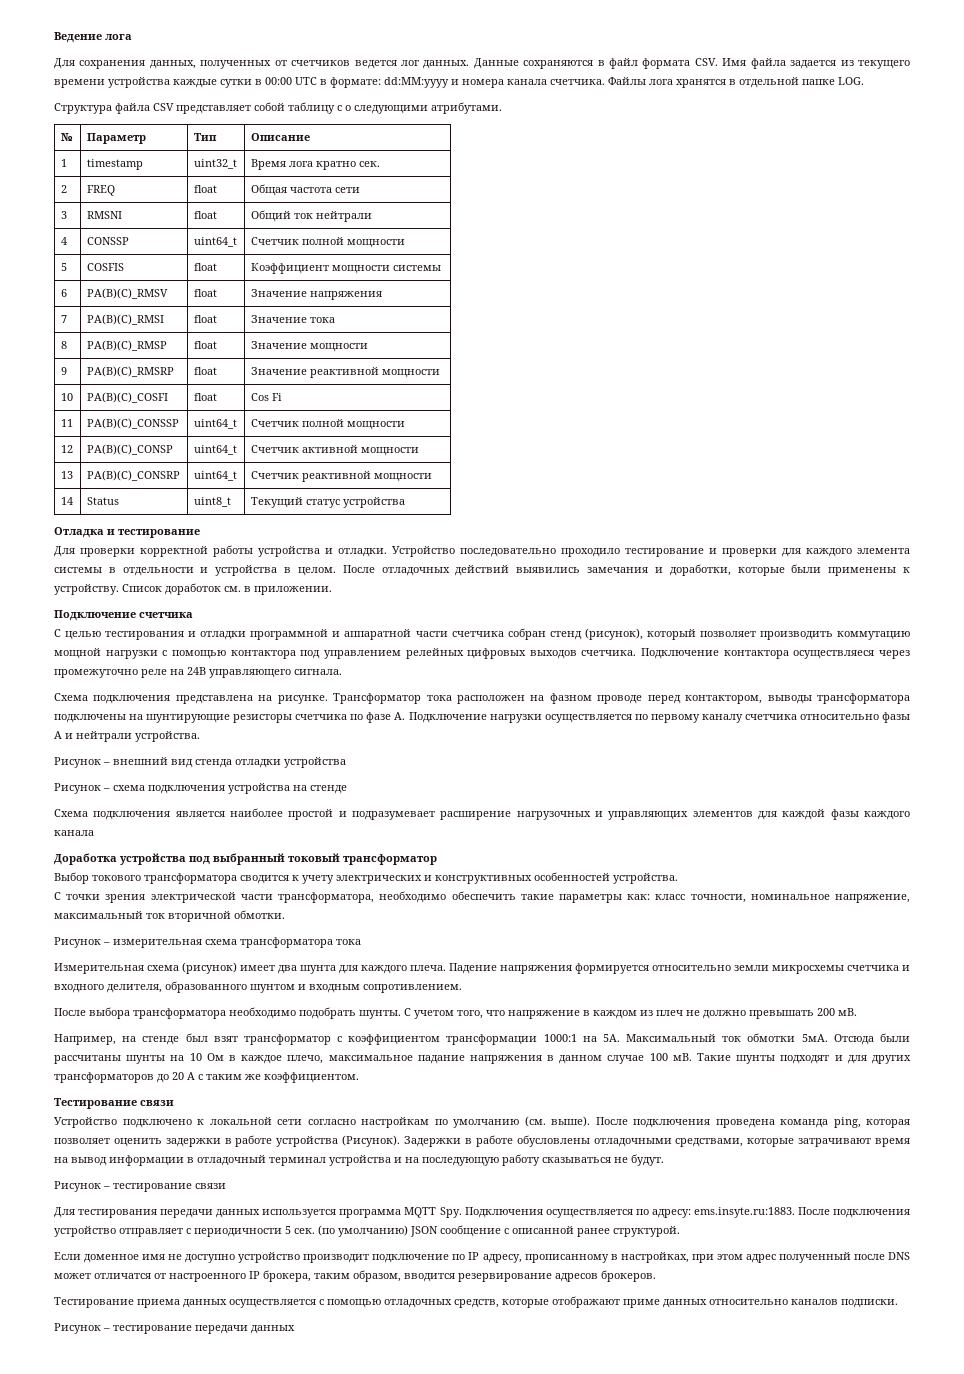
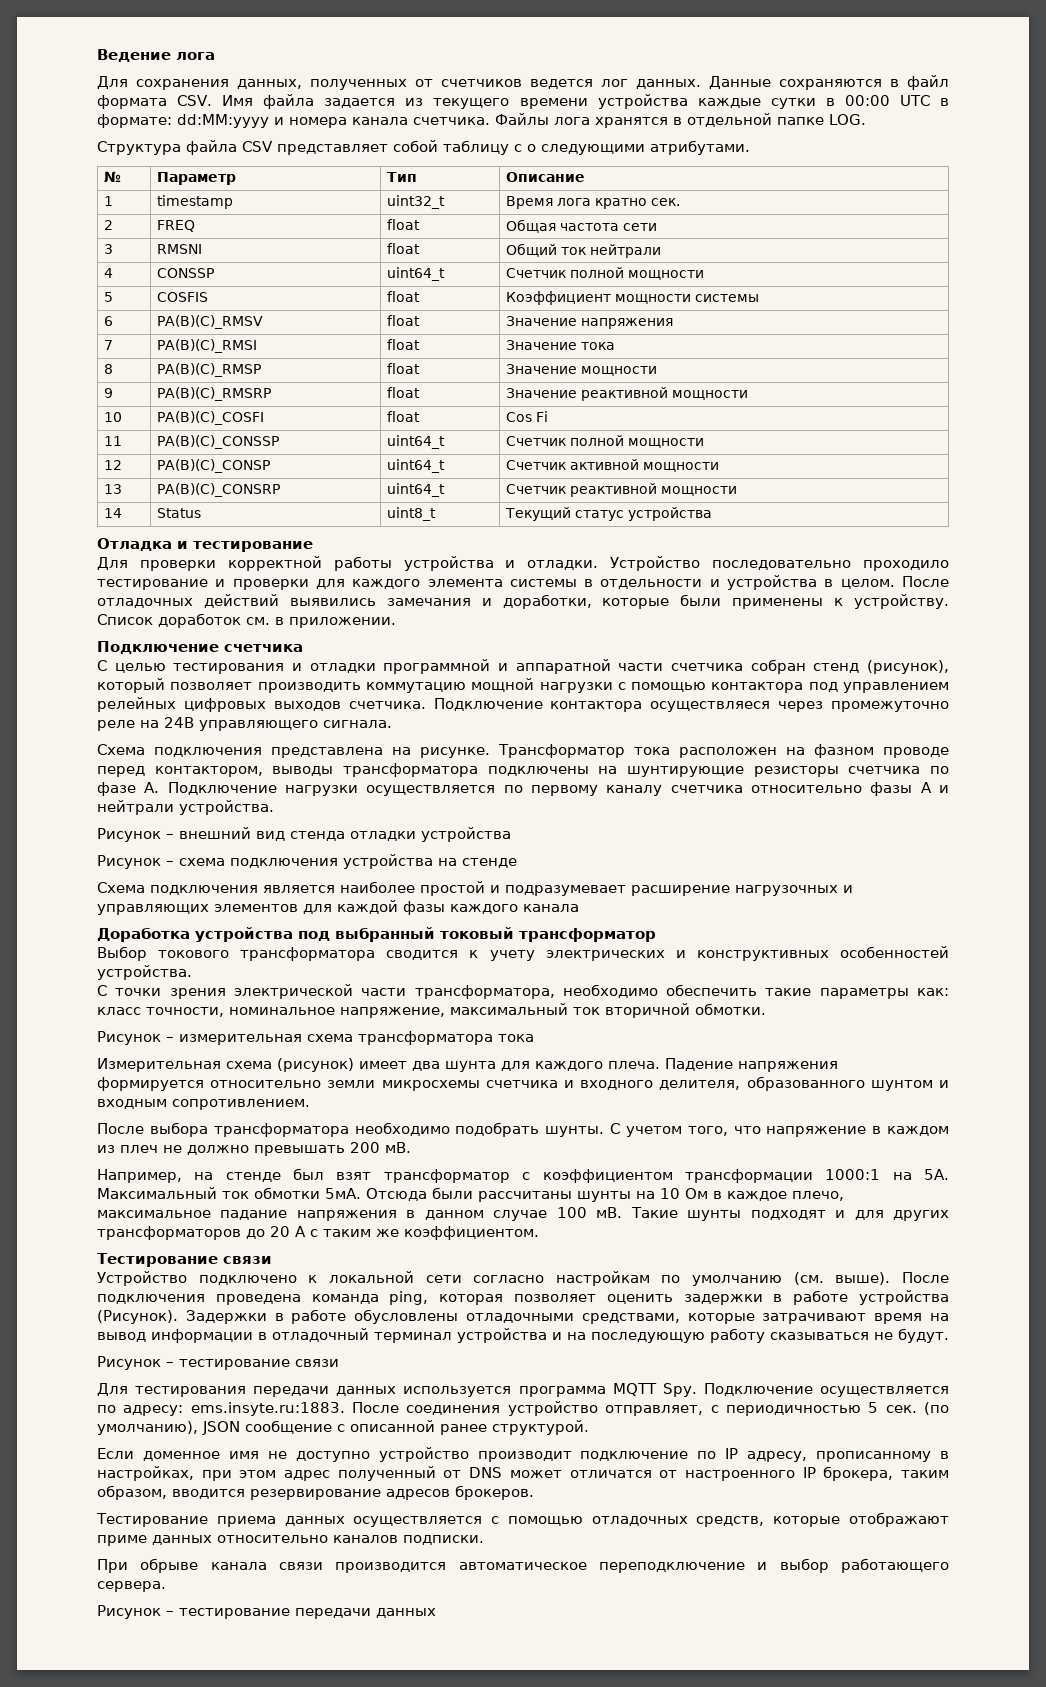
- Для тестирования передачи данных используется программа MQTT Spy. Подключения осуществляется по адресу: ems.insyte.ru:1883. После подключения устройство отправляет с периодичности 5 сек.
+ Для тестирования передачи данных используется программа MQTT Spy. Подключение осуществляется по адресу: ems.insyte.ru:1883. После соединения устройство отправляет, с периодичностью 5 сек.
- (по умолчанию) JSON сообщение с описанной ранее структурой.
+ (по умолчанию), JSON сообщение с описанной ранее структурой.
- Если доменное имя не доступно устройство производит подключение по IP адресу, прописанному в настройках, при этом адрес полученный после DNS может отличатся от настроенного IP брокера, таким образом, вводится резервирование адресов брокеров.
+ Если доменное имя не доступно устройство производит подключение по IP адресу, прописанному в настройках, при этом адрес полученный от DNS может отличатся от настроенного IP брокера, таким образом, вводится резервирование адресов брокеров.
+ При обрыве канала связи производится автоматическое переподключение и выбор работающего сервера.

